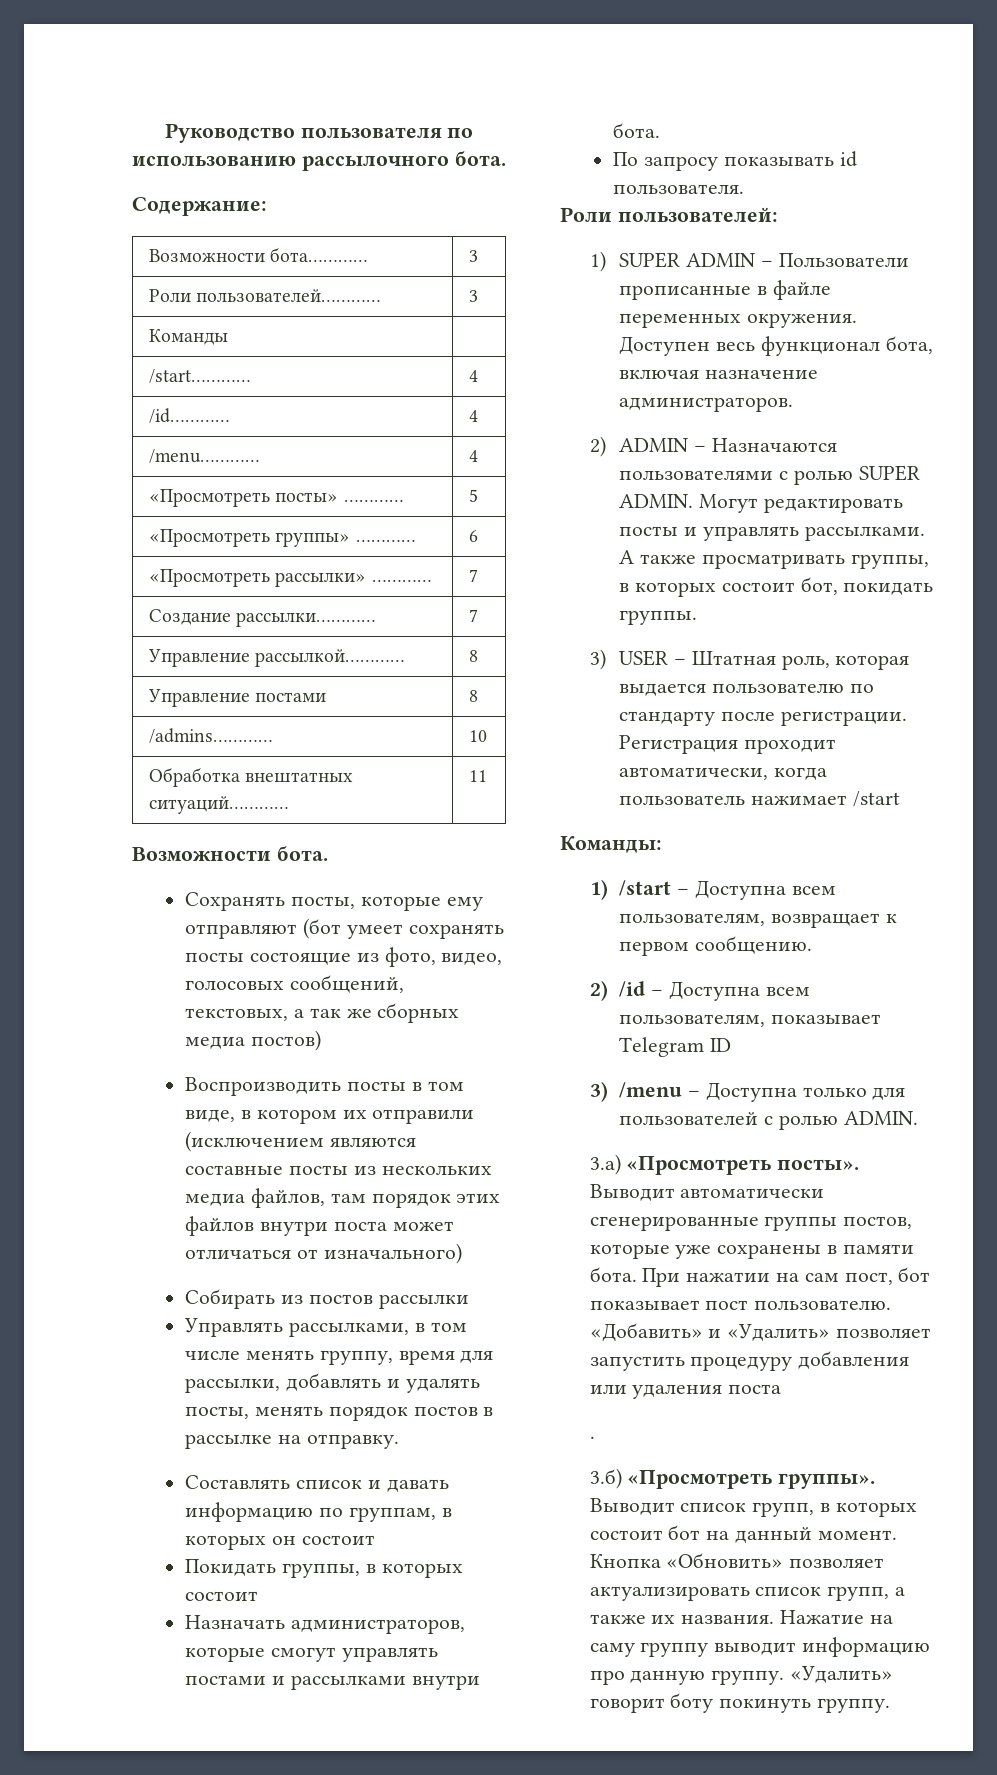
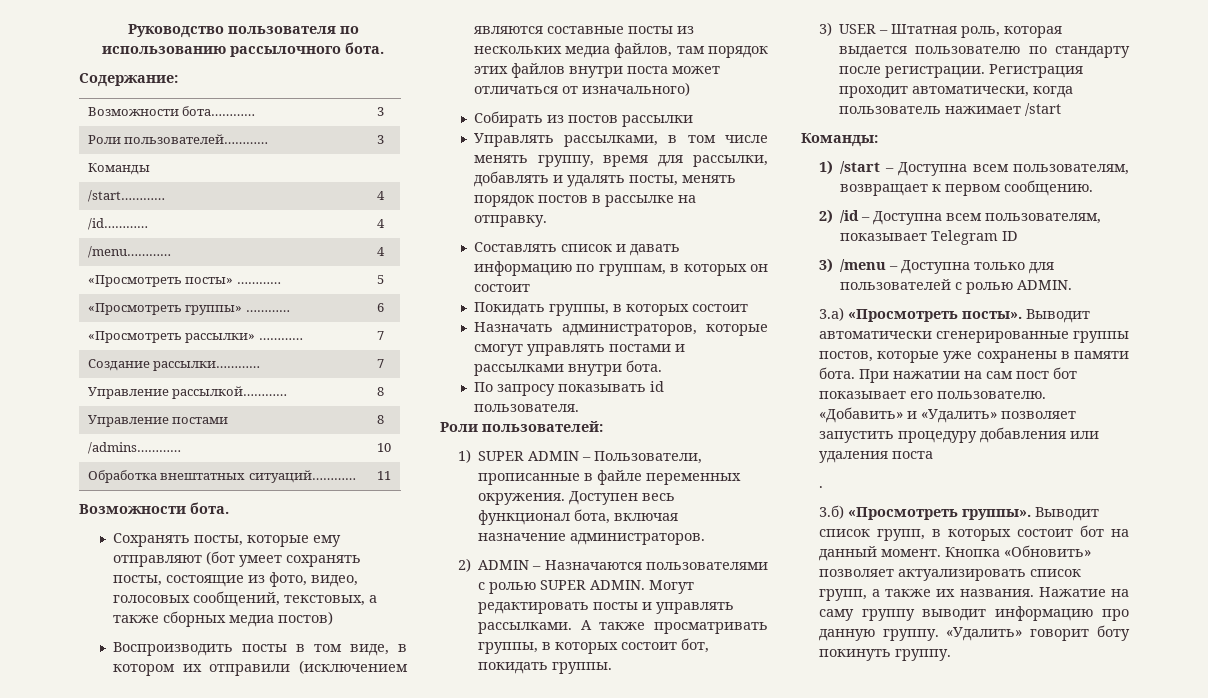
- Сохранять посты, которые ему отправляют (бот умеет сохранять посты состоящие из фото, видео, голосовых сообщений, текстовых, а так же сборных медиа постов)
+ Сохранять посты, которые ему отправляют (бот умеет сохранять посты, состоящие из фото, видео, голосовых сообщений, текстовых, а также сборных медиа постов)
- 1) SUPER ADMIN – Пользователи прописанные в файле переменных окружения.
+ 1) SUPER ADMIN – Пользователи, прописанные в файле переменных окружения.
- При нажатии на сам пост, бот показывает пост пользователю.
+ При нажатии на сам пост бот показывает его пользователю.

